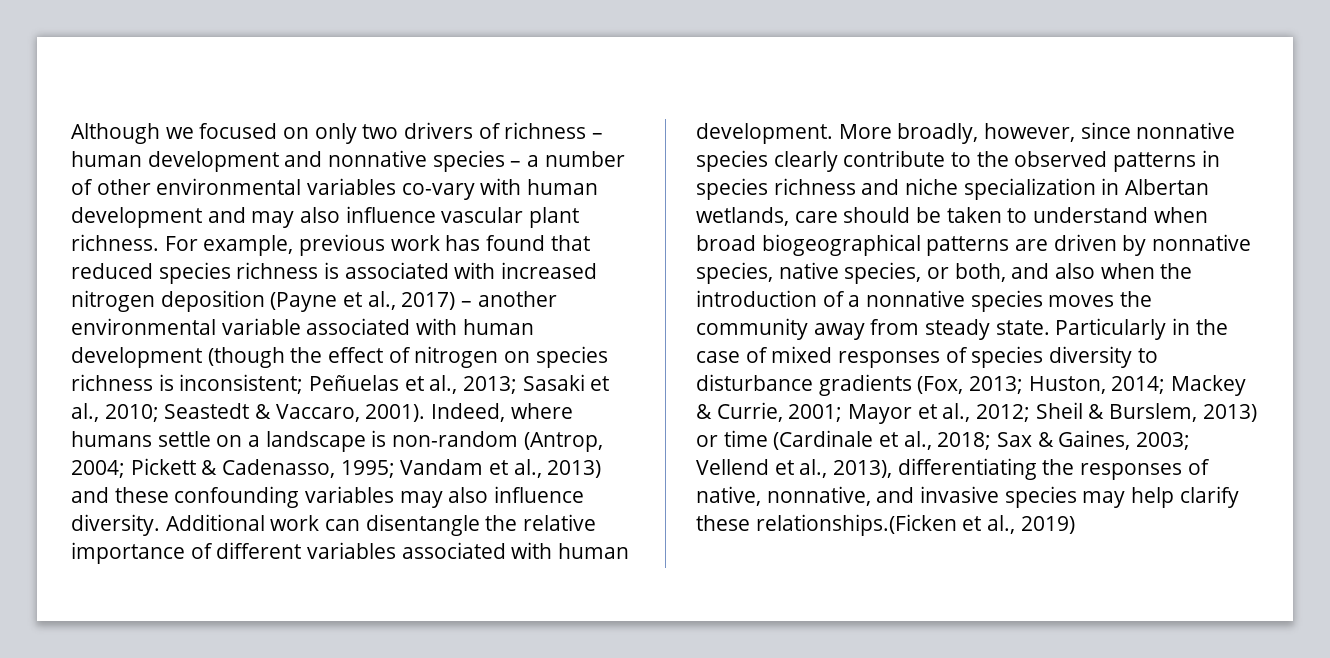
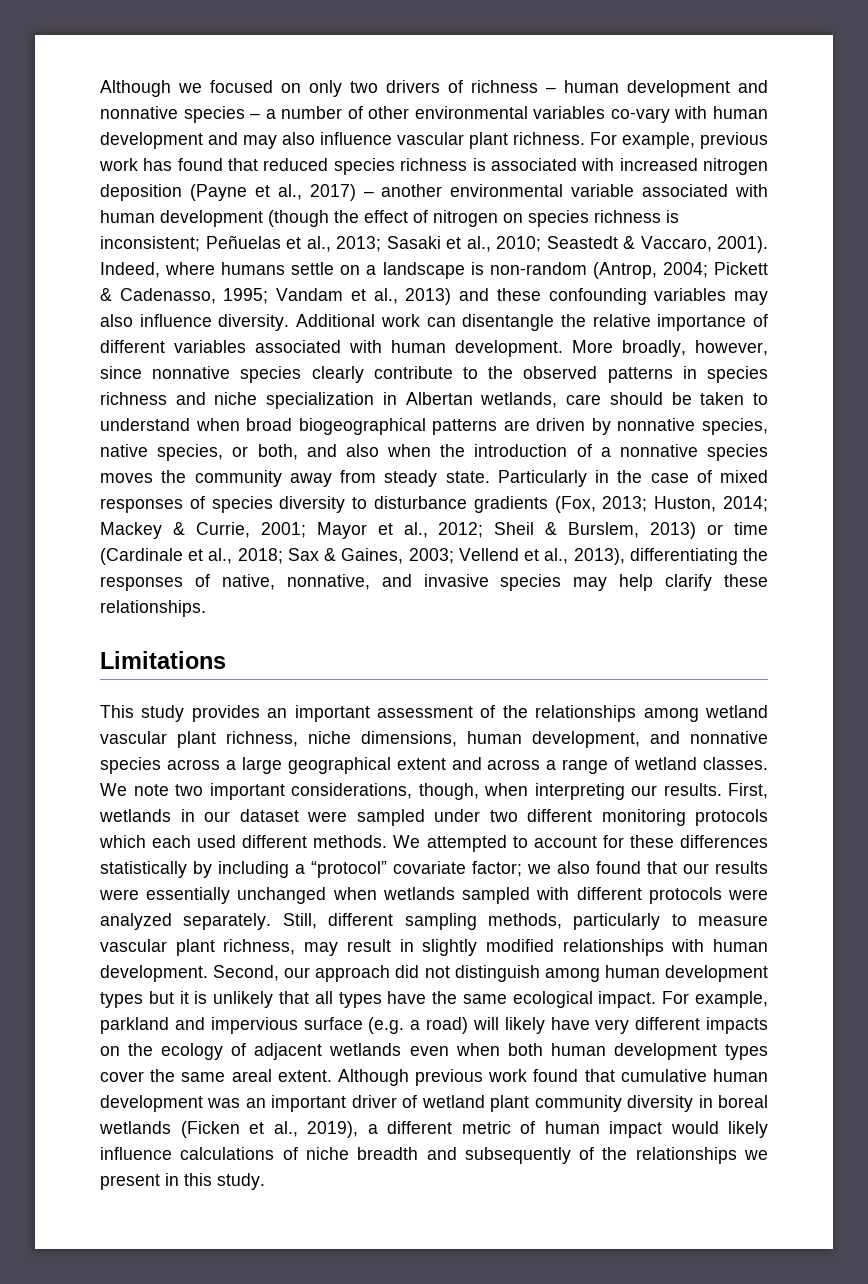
- Particularly in the case of mixed responses of species diversity to disturbance gradients (Fox, 2013; Huston, 2014; Mackey & Currie, 2001; Mayor et al., 2012; Sheil & Burslem, 2013) or time (Cardinale et al., 2018; Sax & Gaines, 2003; Vellend et al., 2013), differentiating the responses of native, nonnative, and invasive species may help clarify these relationships.(Ficken et al., 2019)
+ Particularly in the case of mixed responses of species diversity to disturbance gradients (Fox, 2013; Huston, 2014; Mackey & Currie, 2001; Mayor et al., 2012; Sheil & Burslem, 2013) or time (Cardinale et al., 2018; Sax & Gaines, 2003; Vellend et al., 2013), differentiating the responses of native, nonnative, and invasive species may help clarify these relationships.
+ Limitations
+ This study provides an important assessment of the relationships among wetland vascular plant richness, niche dimensions, human development, and nonnative species across a large geographical extent and across a range of wetland classes. We note two important considerations, though, when interpreting our results. First, wetlands in our dataset were sampled under two different monitoring protocols which each used different methods. We attempted to account for these differences statistically by including a “protocol” covariate factor; we also found that our results were essentially unchanged when wetlands sampled with different protocols were analyzed separately. Still, different sampling methods, particularly to measure vascular plant richness, may result in slightly modified relationships with human development. Second, our approach did not distinguish among human development types but it is unlikely that all types have the same ecological impact. For example, parkland and impervious surface (e.g. a road) will likely have very different impacts on the ecology of adjacent wetlands even when both human development types cover the same areal extent. Although previous work found that cumulative human development was an important driver of wetland plant community diversity in boreal wetlands (Ficken et al., 2019), a different metric of human impact would likely influence calculations of niche breadth and subsequently of the relationships we present in this study.

